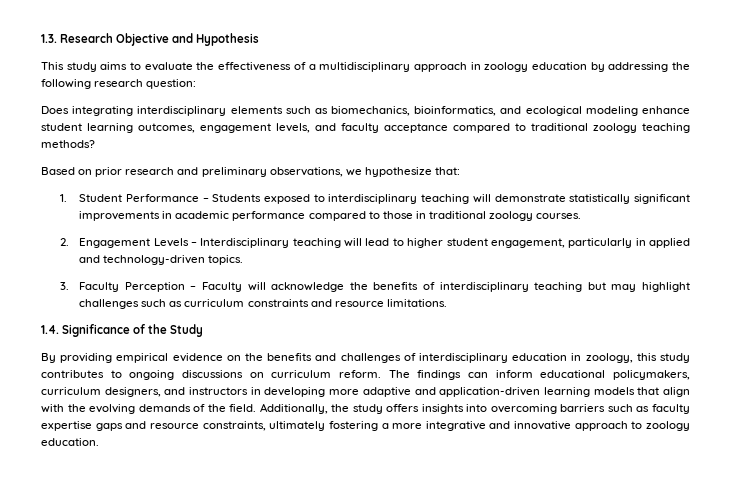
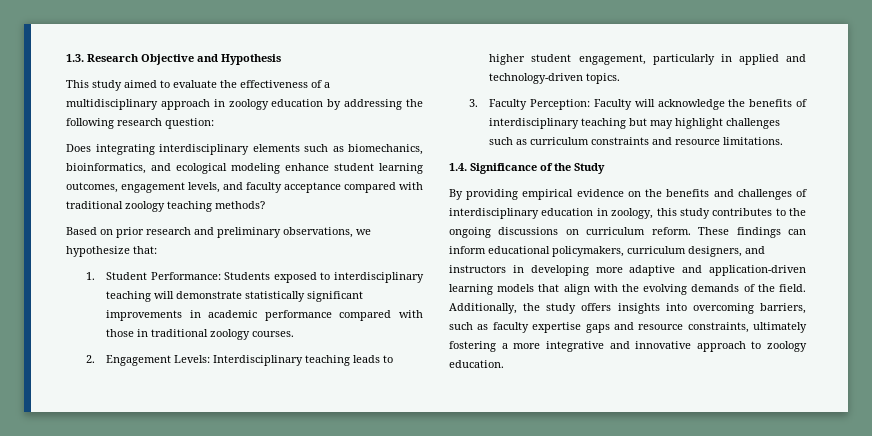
- This study aims to evaluate the effectiveness of a multidisciplinary approach in zoology education by addressing the following research question:
+ This study aimed to evaluate the effectiveness of a multidisciplinary approach in zoology education by addressing the following research question:
- Does integrating interdisciplinary elements such as biomechanics, bioinformatics, and ecological modeling enhance student learning outcomes, engagement levels, and faculty acceptance compared to traditional zoology teaching methods?
+ Does integrating interdisciplinary elements such as biomechanics, bioinformatics, and ecological modeling enhance student learning outcomes, engagement levels, and faculty acceptance compared with traditional zoology teaching methods?
- 1. Student Performance – Students exposed to interdisciplinary teaching will demonstrate statistically significant improvements in academic performance compared to those in traditional zoology courses.
+ 1. Student Performance: Students exposed to interdisciplinary teaching will demonstrate statistically significant improvements in academic performance compared with those in traditional zoology courses.
- 2. Engagement Levels – Interdisciplinary teaching will lead to higher student engagement, particularly in applied and technology-driven topics.
+ 2. Engagement Levels: Interdisciplinary teaching leads to higher student engagement, particularly in applied and technology-driven topics.
- 3. Faculty Perception – Faculty will acknowledge the benefits of interdisciplinary teaching but may highlight challenges such as curriculum constraints and resource limitations.
+ 3. Faculty Perception: Faculty will acknowledge the benefits of interdisciplinary teaching but may highlight challenges such as curriculum constraints and resource limitations.
- By providing empirical evidence on the benefits and challenges of interdisciplinary education in zoology, this study contributes to ongoing discussions on curriculum reform.
+ By providing empirical evidence on the benefits and challenges of interdisciplinary education in zoology, this study contributes to the ongoing discussions on curriculum reform.
- The findings can inform educational policymakers, curriculum designers, and instructors in developing more adaptive and application-driven learning models that align with the evolving demands of the field.
+ These findings can inform educational policymakers, curriculum designers, and instructors in developing more adaptive and application-driven learning models that align with the evolving demands of the field.
- Additionally, the study offers insights into overcoming barriers such as faculty expertise gaps and resource constraints, ultimately fostering a more integrative and innovative approach to zoology education.
+ Additionally, the study offers insights into overcoming barriers, such as faculty expertise gaps and resource constraints, ultimately fostering a more integrative and innovative approach to zoology education.

